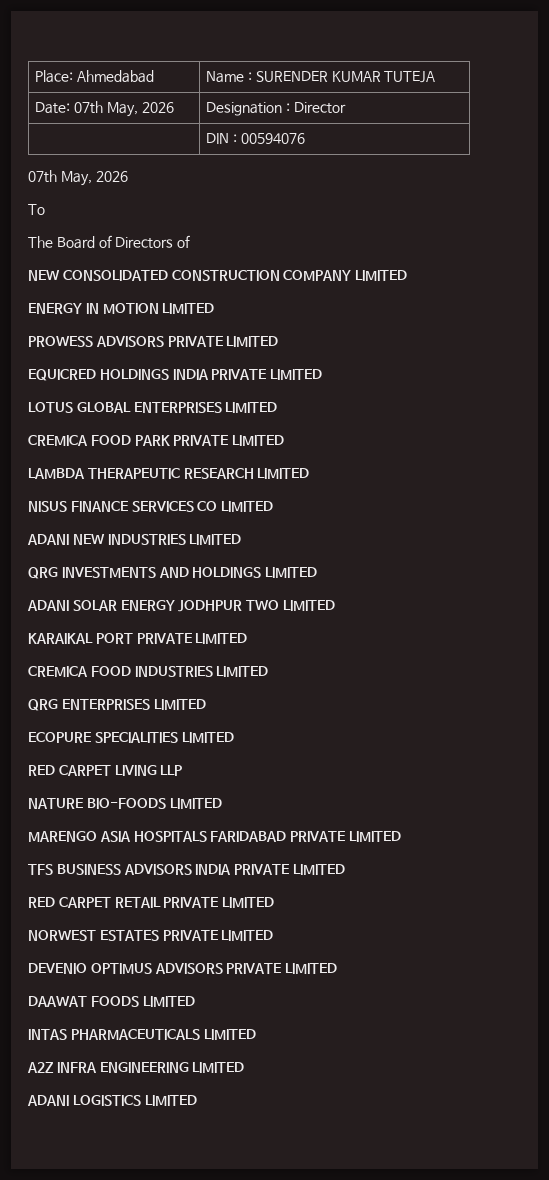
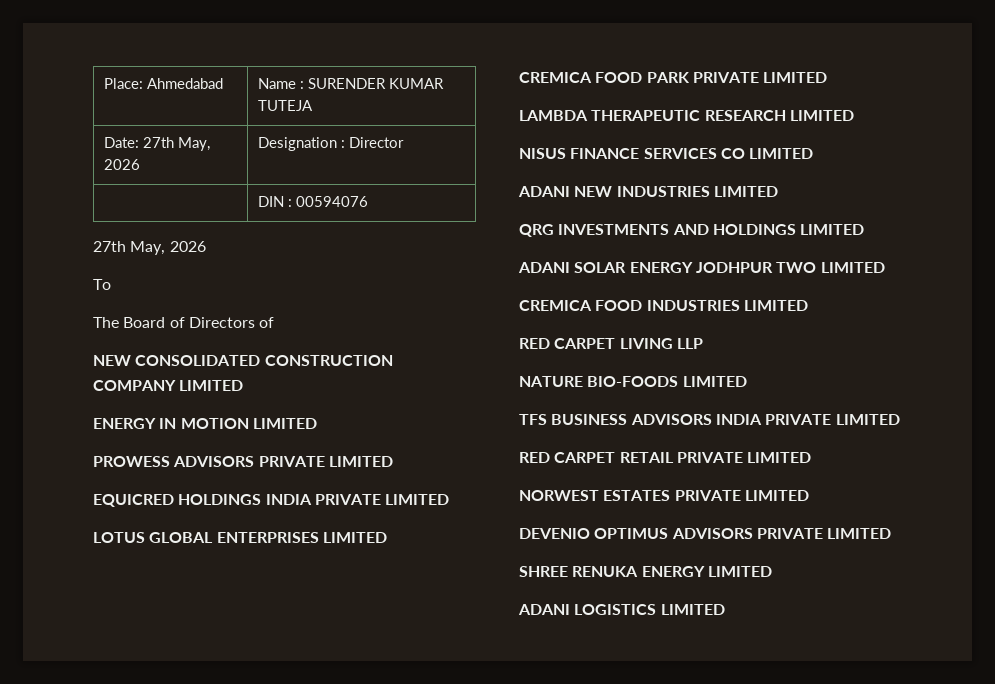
- Date: 07th May, 2026 | Designation : Director
+ Date: 27th May, 2026 | Designation : Director
  | DIN : 00594076
- 07th May, 2026
+ 27th May, 2026
- KARAIKAL PORT PRIVATE LIMITED
- QRG ENTERPRISES LIMITED
- ECOPURE SPECIALITIES LIMITED
- MARENGO ASIA HOSPITALS FARIDABAD PRIVATE LIMITED
- DAAWAT FOODS LIMITED
- INTAS PHARMACEUTICALS LIMITED
- A2Z INFRA ENGINEERING LIMITED
+ SHREE RENUKA ENERGY LIMITED

